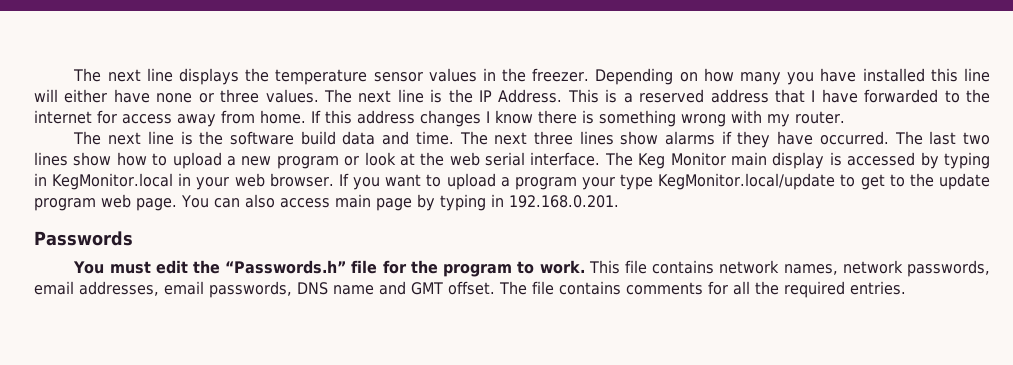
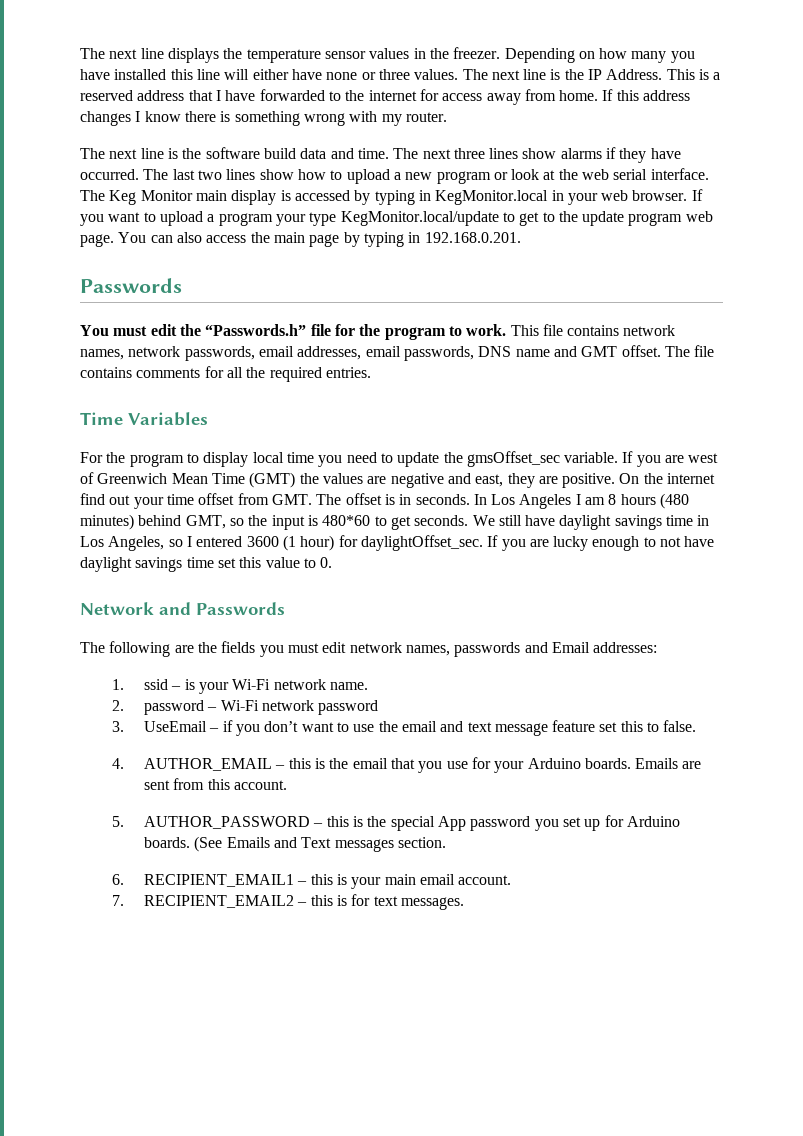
- You can also access main page by typing in 192.168.0.201.
+ You can also access the main page by typing in 192.168.0.201.
+ Time Variables
+ For the program to display local time you need to update the gmsOffset_sec variable. If you are west of Greenwich Mean Time (GMT) the values are negative and east, they are positive. On the internet find out your time offset from GMT. The offset is in seconds. In Los Angeles I am 8 hours (480 minutes) behind GMT, so the input is 480*60 to get seconds. We still have daylight savings time in Los Angeles, so I entered 3600 (1 hour) for daylightOffset_sec. If you are lucky enough to not have daylight savings time set this value to 0.
+ Network and Passwords
+ The following are the fields you must edit network names, passwords and Email addresses:
+ 1. ssid – is your Wi-Fi network name.
+ 2. password – Wi-Fi network password
+ 3. UseEmail – if you don’t want to use the email and text message feature set this to false.
+ 4. AUTHOR_EMAIL – this is the email that you use for your Arduino boards. Emails are sent from this account.
+ 5. AUTHOR_PASSWORD – this is the special App password you set up for Arduino boards. (See Emails and Text messages section.
+ 6. RECIPIENT_EMAIL1 – this is your main email account.
+ 7. RECIPIENT_EMAIL2 – this is for text messages.

